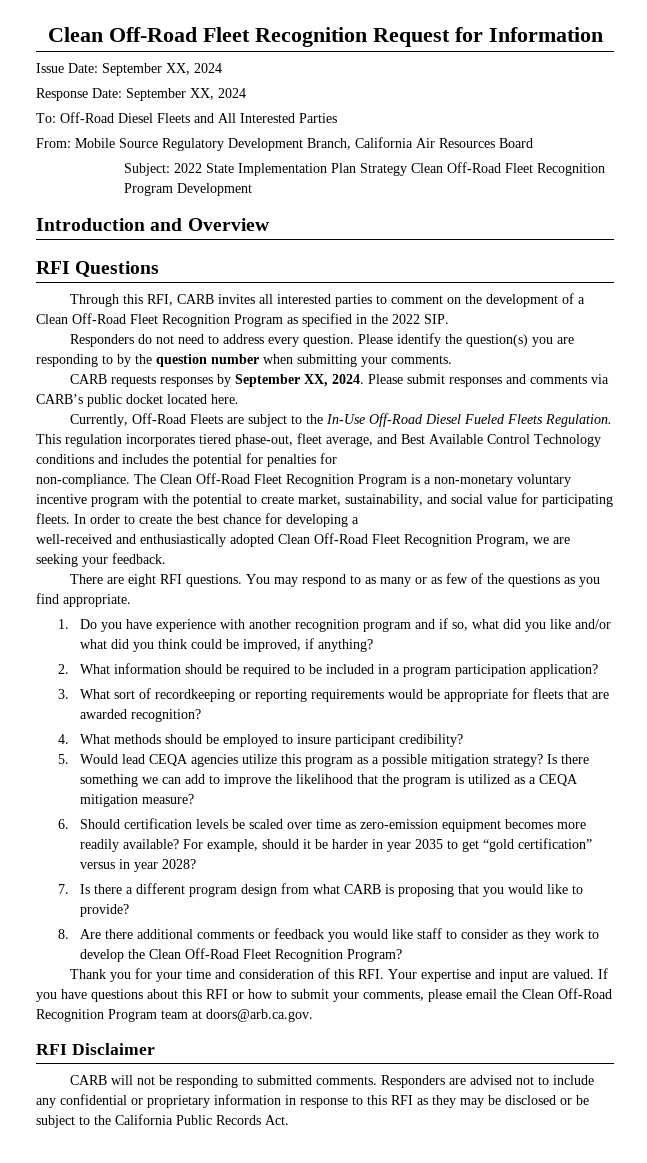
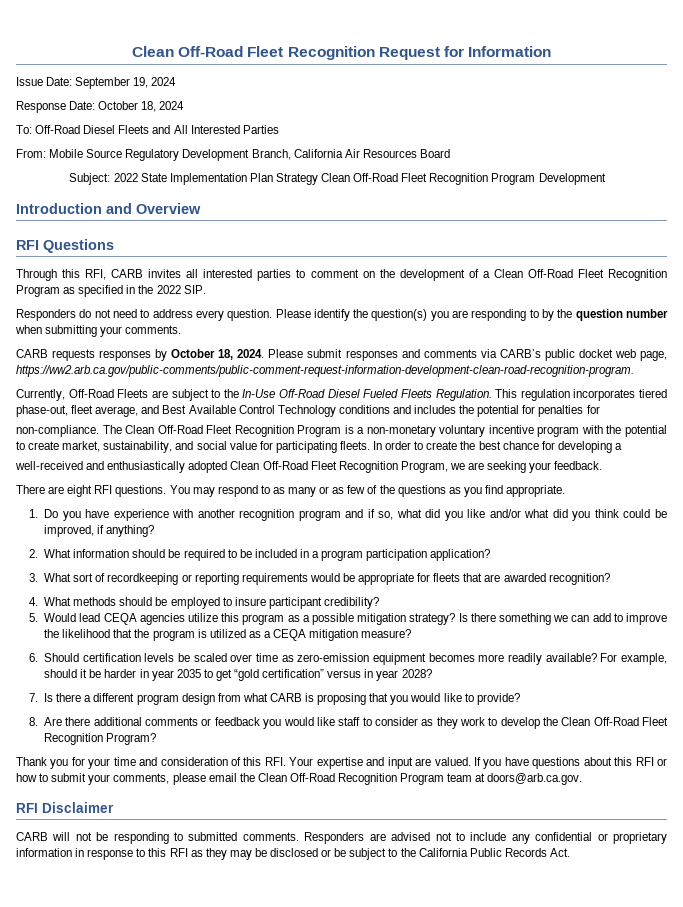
- Issue Date: September XX, 2024
+ Issue Date: September 19, 2024
- Response Date: September XX, 2024
+ Response Date: October 18, 2024
- CARB requests responses by September XX, 2024.
+ CARB requests responses by October 18, 2024.
- Please submit responses and comments via CARB’s public docket located here.
+ Please submit responses and comments via CARB’s public docket web page, https://ww2.arb.ca.gov/public-comments/public-comment-request-information-development-clean-road-recognition-program.

